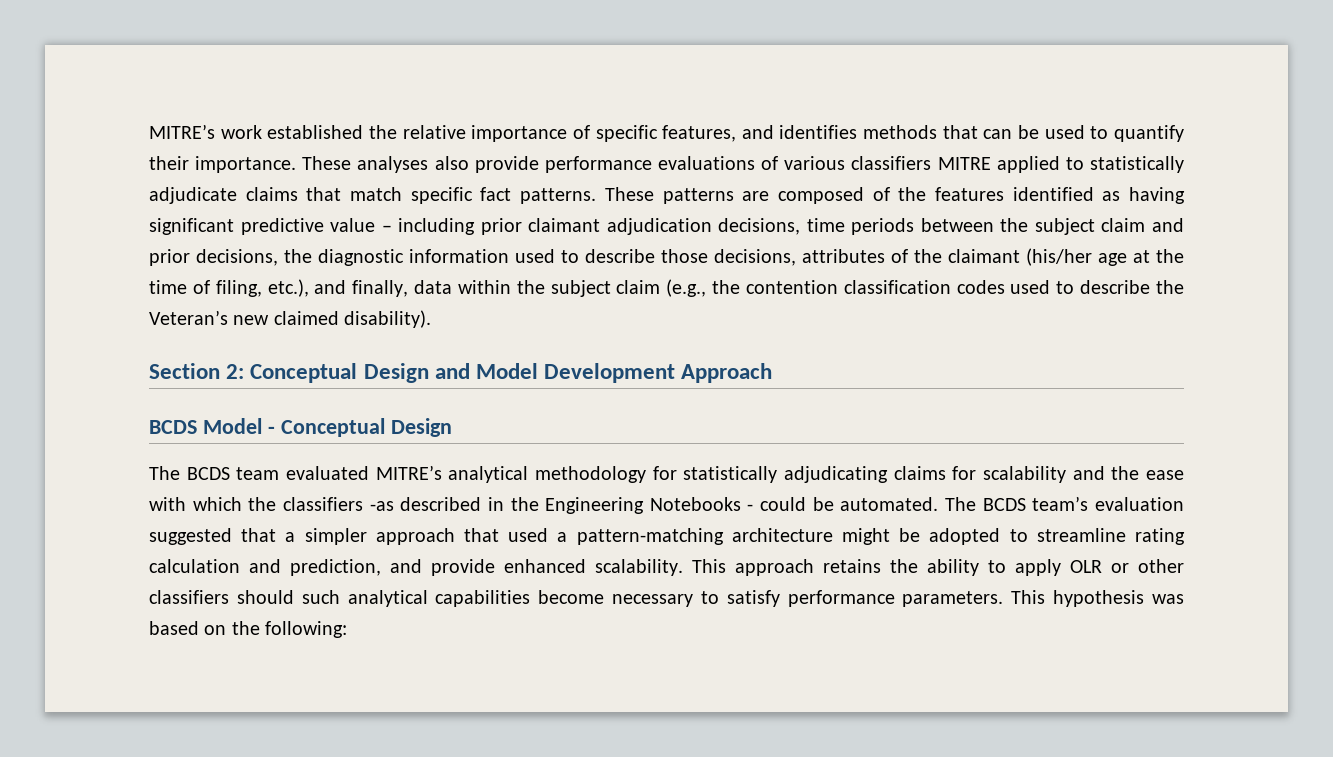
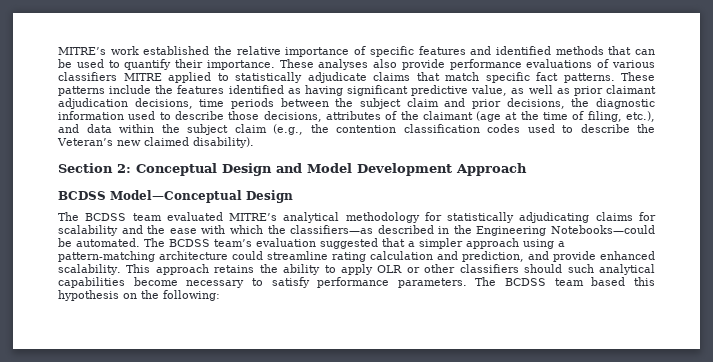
- MITRE’s work established the relative importance of specific features, and identifies methods that can be used to quantify their importance.
+ MITRE’s work established the relative importance of specific features and identified methods that can be used to quantify their importance.
- These patterns are composed of the features identified as having significant predictive value – including prior claimant adjudication decisions, time periods between the subject claim and prior decisions, the diagnostic information used to describe those decisions, attributes of the claimant (his/her age at the time of filing, etc.), and finally, data within the subject claim (e.g., the contention classification codes used to describe the Veteran’s new claimed disability).
+ These patterns include the features identified as having significant predictive value, as well as prior claimant adjudication decisions, time periods between the subject claim and prior decisions, the diagnostic information used to describe those decisions, attributes of the claimant (age at the time of filing, etc.), and data within the subject claim (e.g., the contention classification codes used to describe the Veteran’s new claimed disability).
- BCDS Model - Conceptual Design
+ BCDSS Model—Conceptual Design
- The BCDS team evaluated MITRE’s analytical methodology for statistically adjudicating claims for scalability and the ease with which the classifiers -as described in the Engineering Notebooks - could be automated.
+ The BCDSS team evaluated MITRE’s analytical methodology for statistically adjudicating claims for scalability and the ease with which the classifiers—as described in the Engineering Notebooks—could be automated.
- The BCDS team’s evaluation suggested that a simpler approach that used a pattern-matching architecture might be adopted to streamline rating calculation and prediction, and provide enhanced scalability.
+ The BCDSS team’s evaluation suggested that a simpler approach using a pattern-matching architecture could streamline rating calculation and prediction, and provide enhanced scalability.
- This hypothesis was based on the following:
+ The BCDSS team based this hypothesis on the following:

